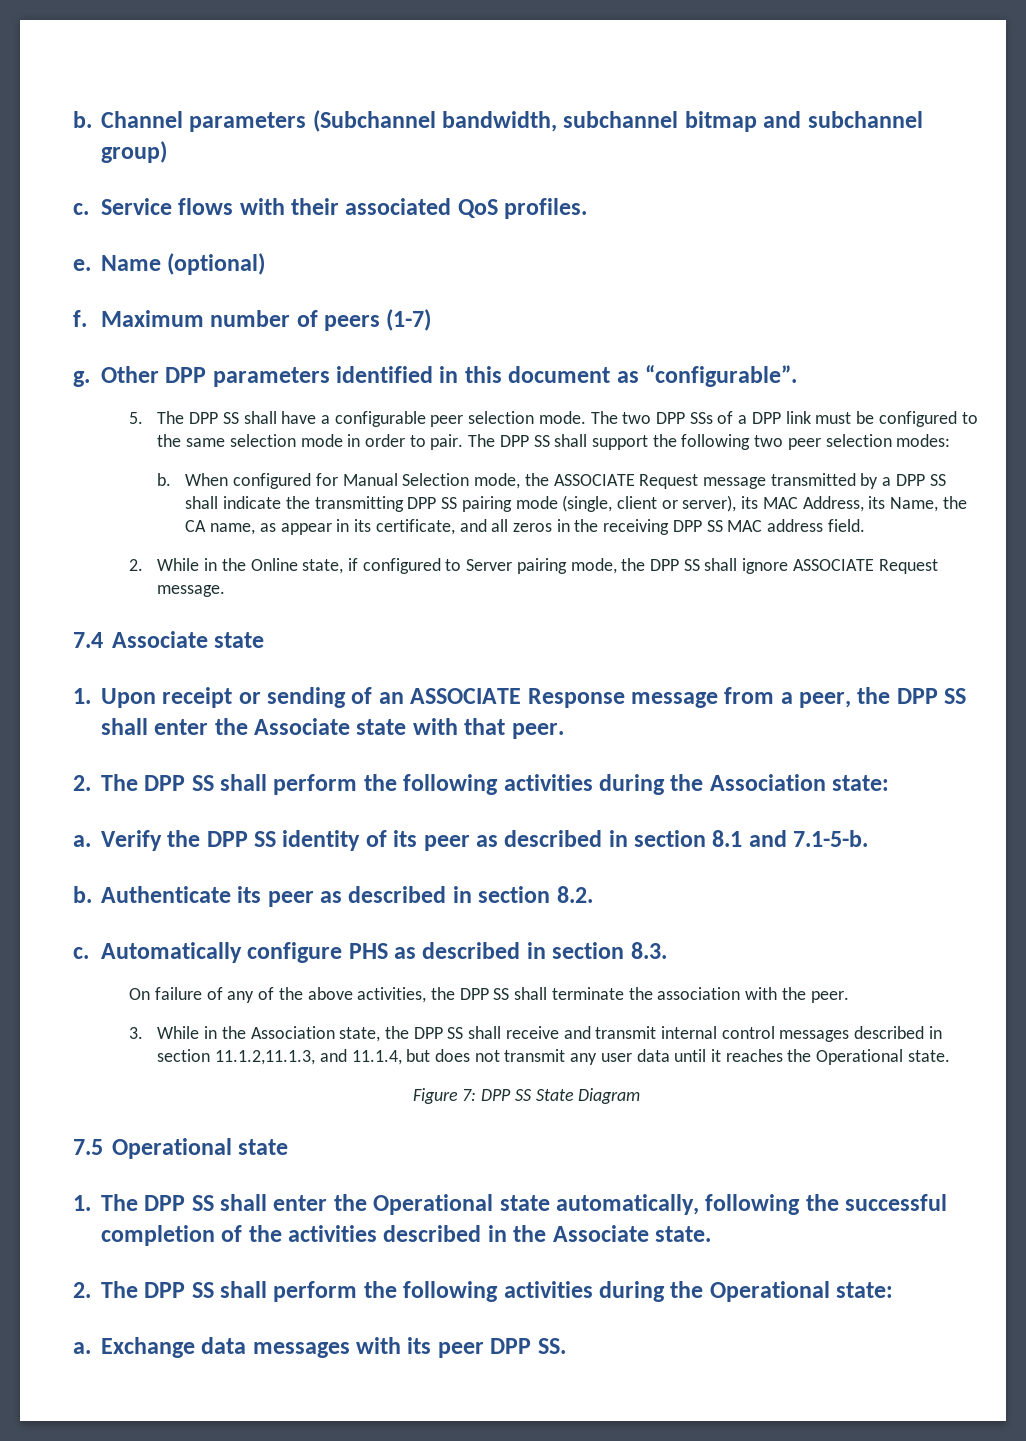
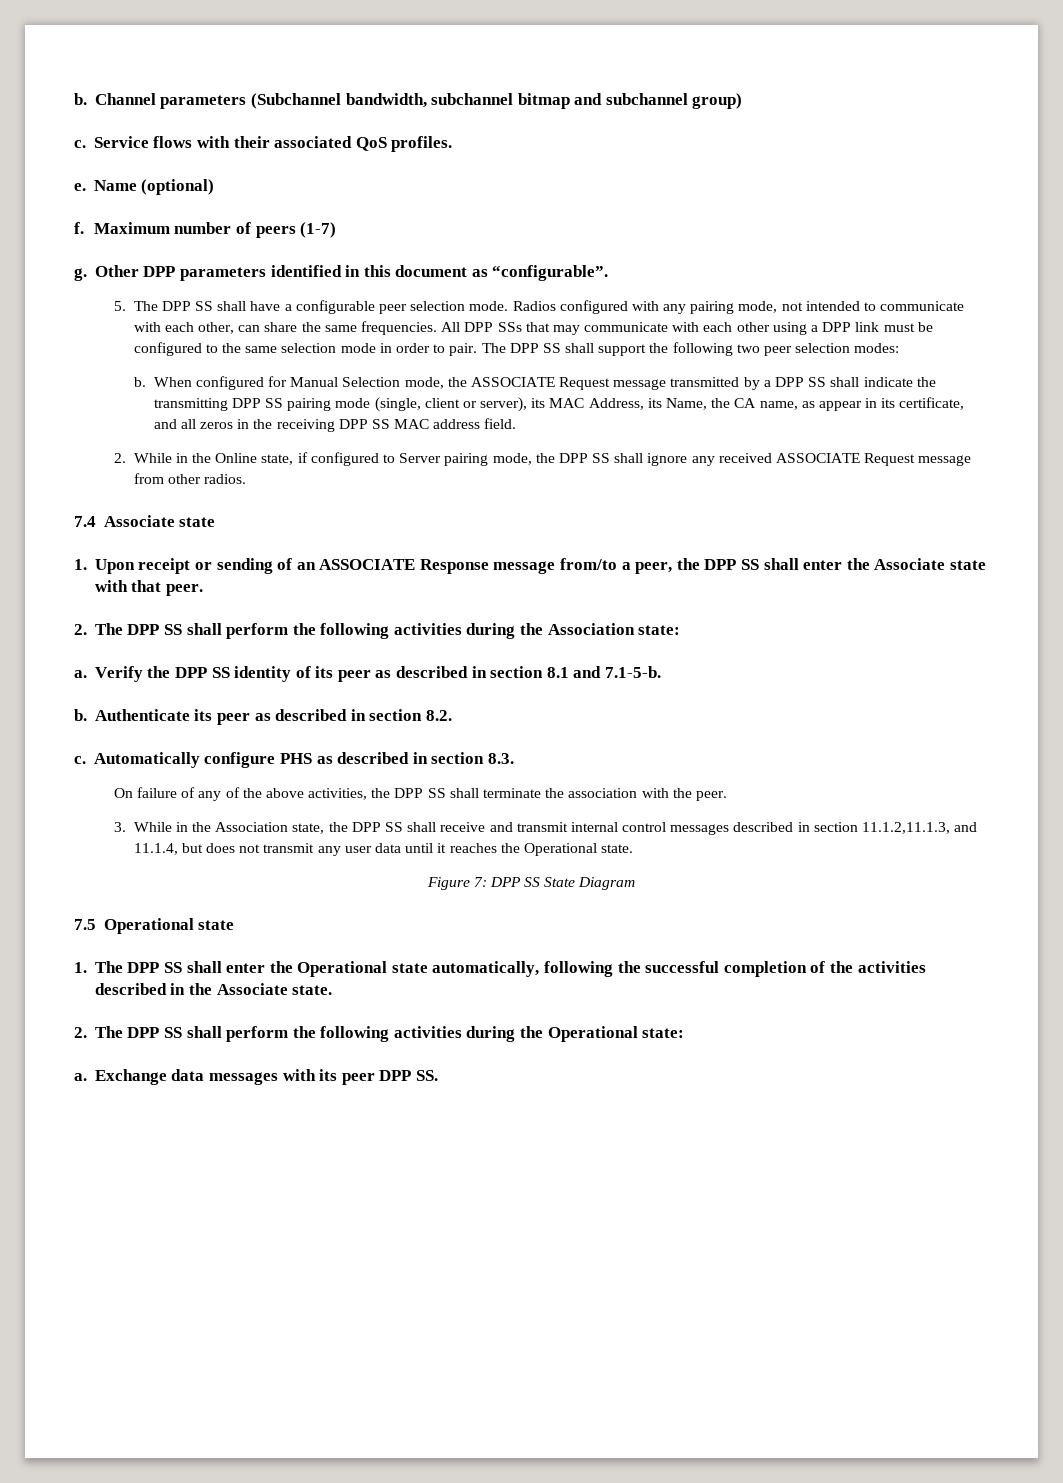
- The two DPP SSs of a DPP link must be configured to the same selection mode in order to pair.
+ Radios configured with any pairing mode, not intended to communicate with each other, can share the same frequencies. All DPP SSs that may communicate with each other using a DPP link must be configured to the same selection mode in order to pair.
- 2. While in the Online state, if configured to Server pairing mode, the DPP SS shall ignore ASSOCIATE Request message.
+ 2. While in the Online state, if configured to Server pairing mode, the DPP SS shall ignore any received ASSOCIATE Request message from other radios.
- 1. Upon receipt or sending of an ASSOCIATE Response message from a peer, the DPP SS shall enter the Associate state with that peer.
+ 1. Upon receipt or sending of an ASSOCIATE Response message from/to a peer, the DPP SS shall enter the Associate state with that peer.

